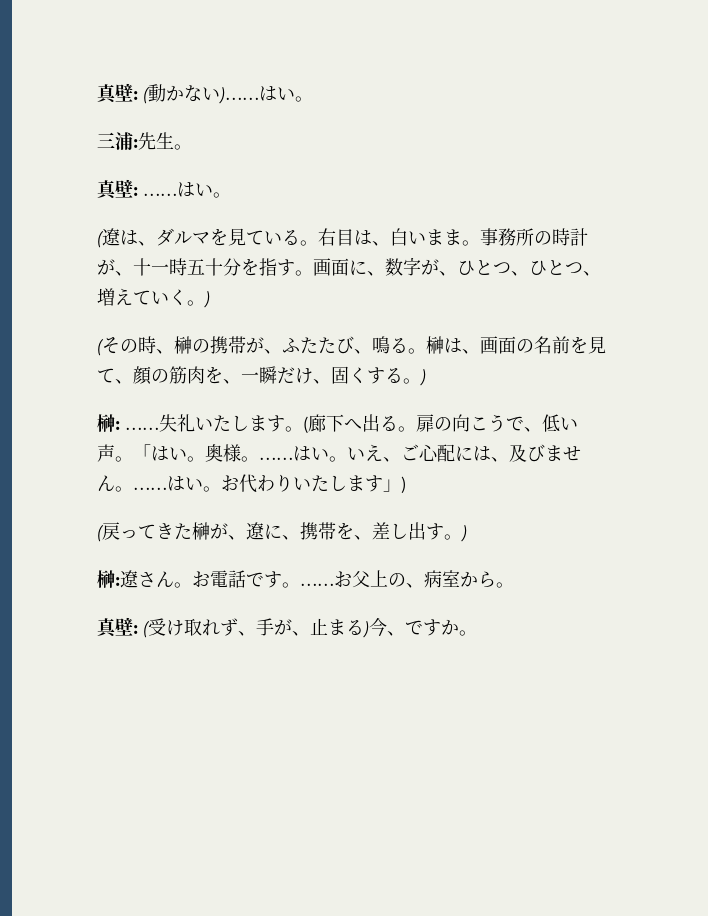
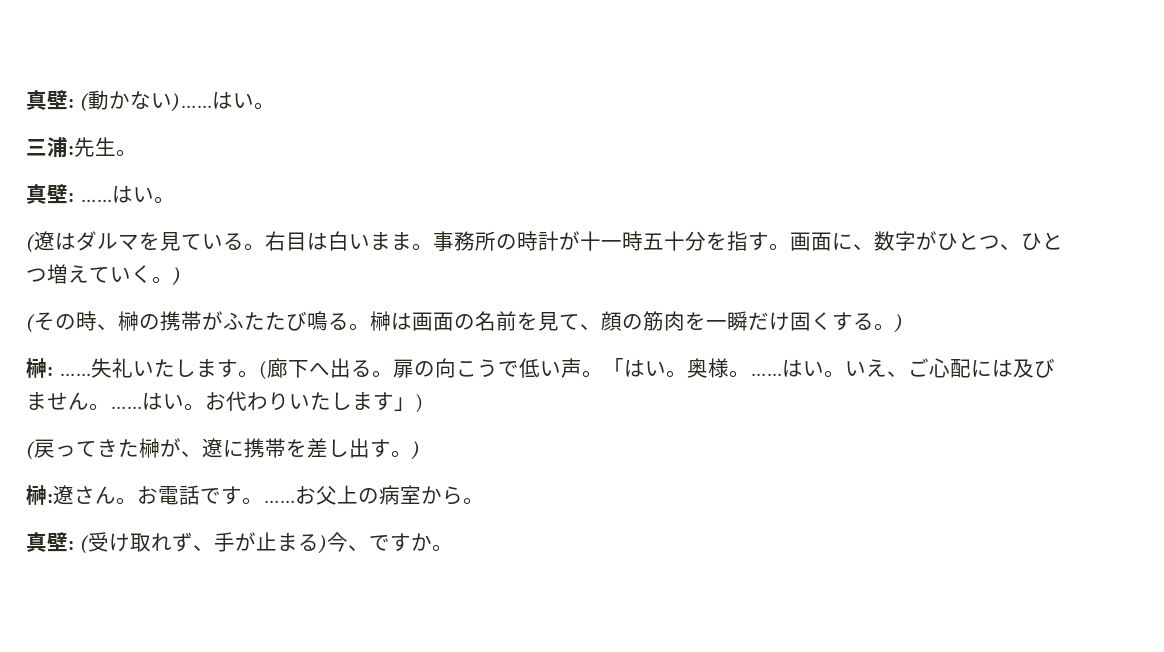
- (遼は、ダルマを見ている。
+ (遼はダルマを見ている。
- 右目は、白いまま。
+ 右目は白いまま。
- 事務所の時計が、十一時五十分を指す。
+ 事務所の時計が十一時五十分を指す。
- 画面に、数字が、ひとつ、ひとつ、増えていく。)
+ 画面に、数字がひとつ、ひとつ増えていく。)
- (その時、榊の携帯が、ふたたび、鳴る。
+ (その時、榊の携帯がふたたび鳴る。
- 榊は、画面の名前を見て、顔の筋肉を、一瞬だけ、固くする。)
+ 榊は画面の名前を見て、顔の筋肉を一瞬だけ固くする。)
- 扉の向こうで、低い声。
+ 扉の向こうで低い声。
- いえ、ご心配には、及びません。
+ いえ、ご心配には及びません。
- (戻ってきた榊が、遼に、携帯を、差し出す。)
+ (戻ってきた榊が、遼に携帯を差し出す。)
- お父上の、病室から。
+ お父上の病室から。
- 真壁: (受け取れず、手が、止まる)今、ですか。
+ 真壁: (受け取れず、手が止まる)今、ですか。

